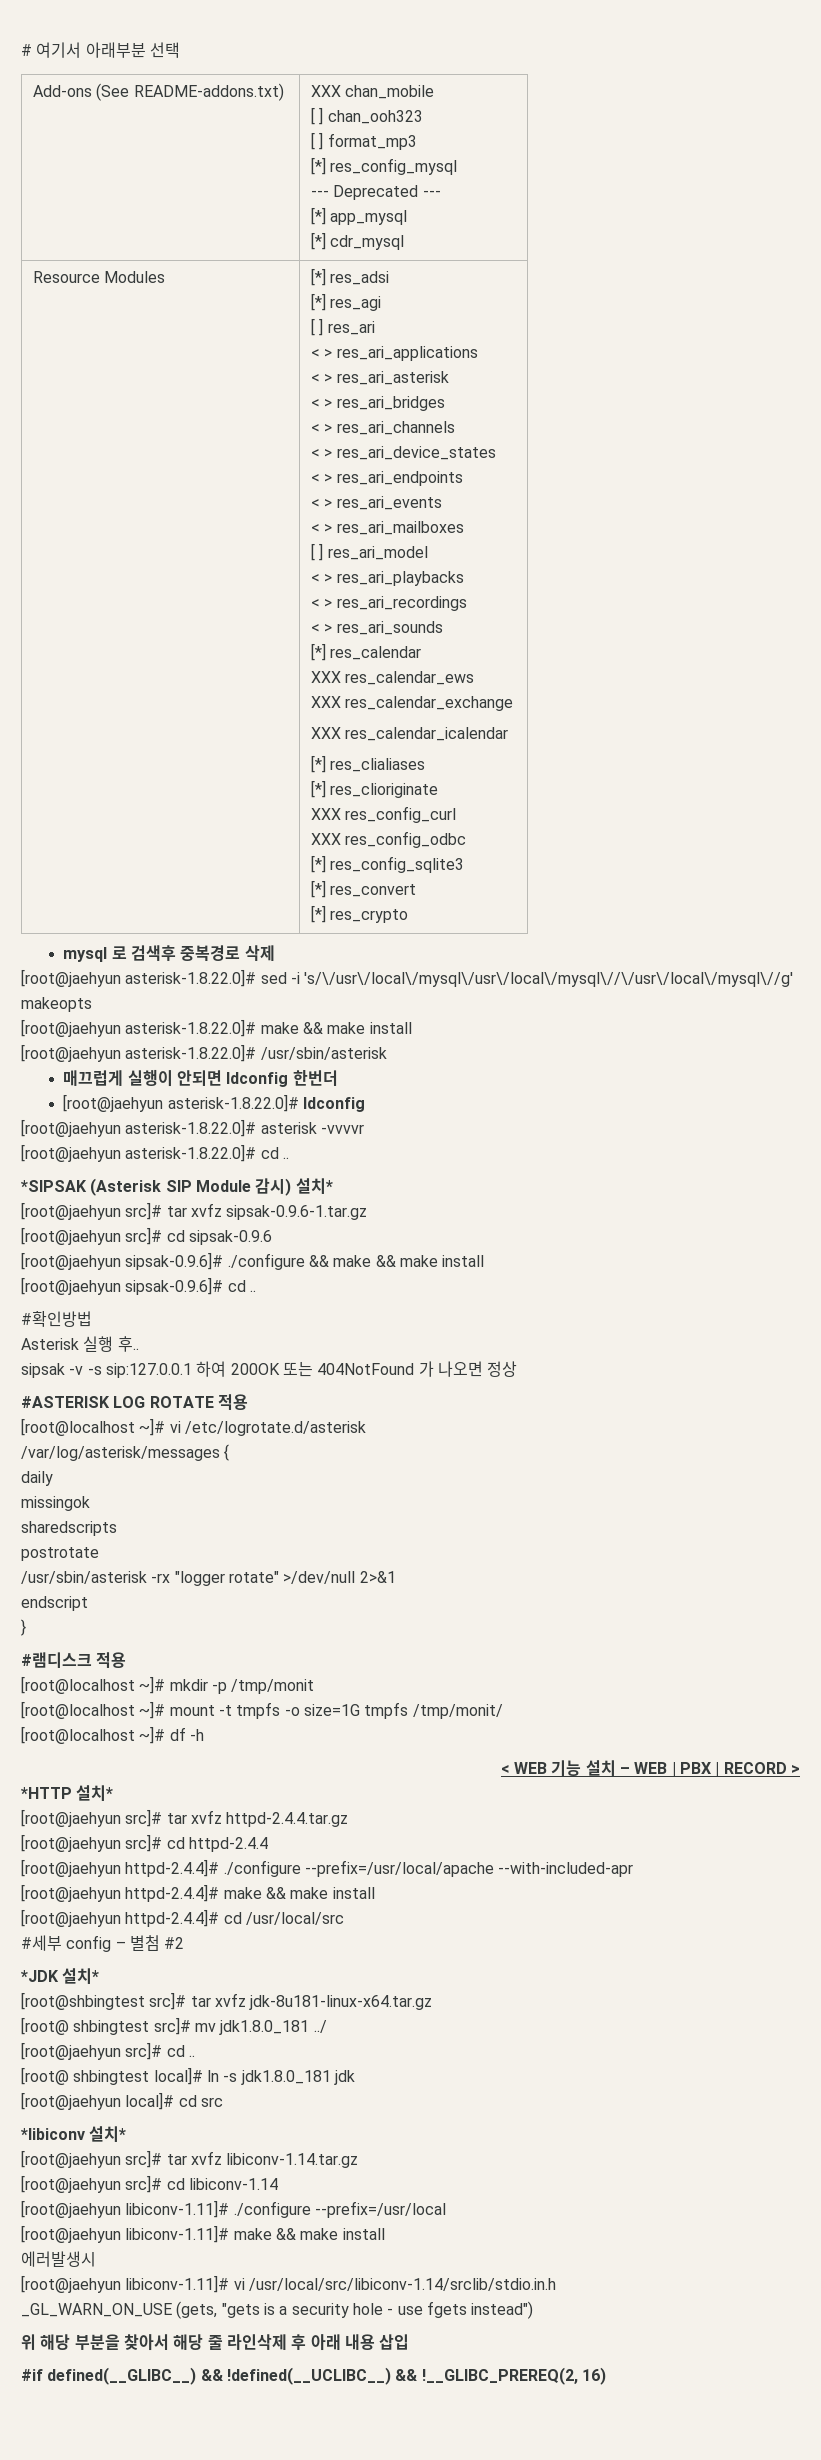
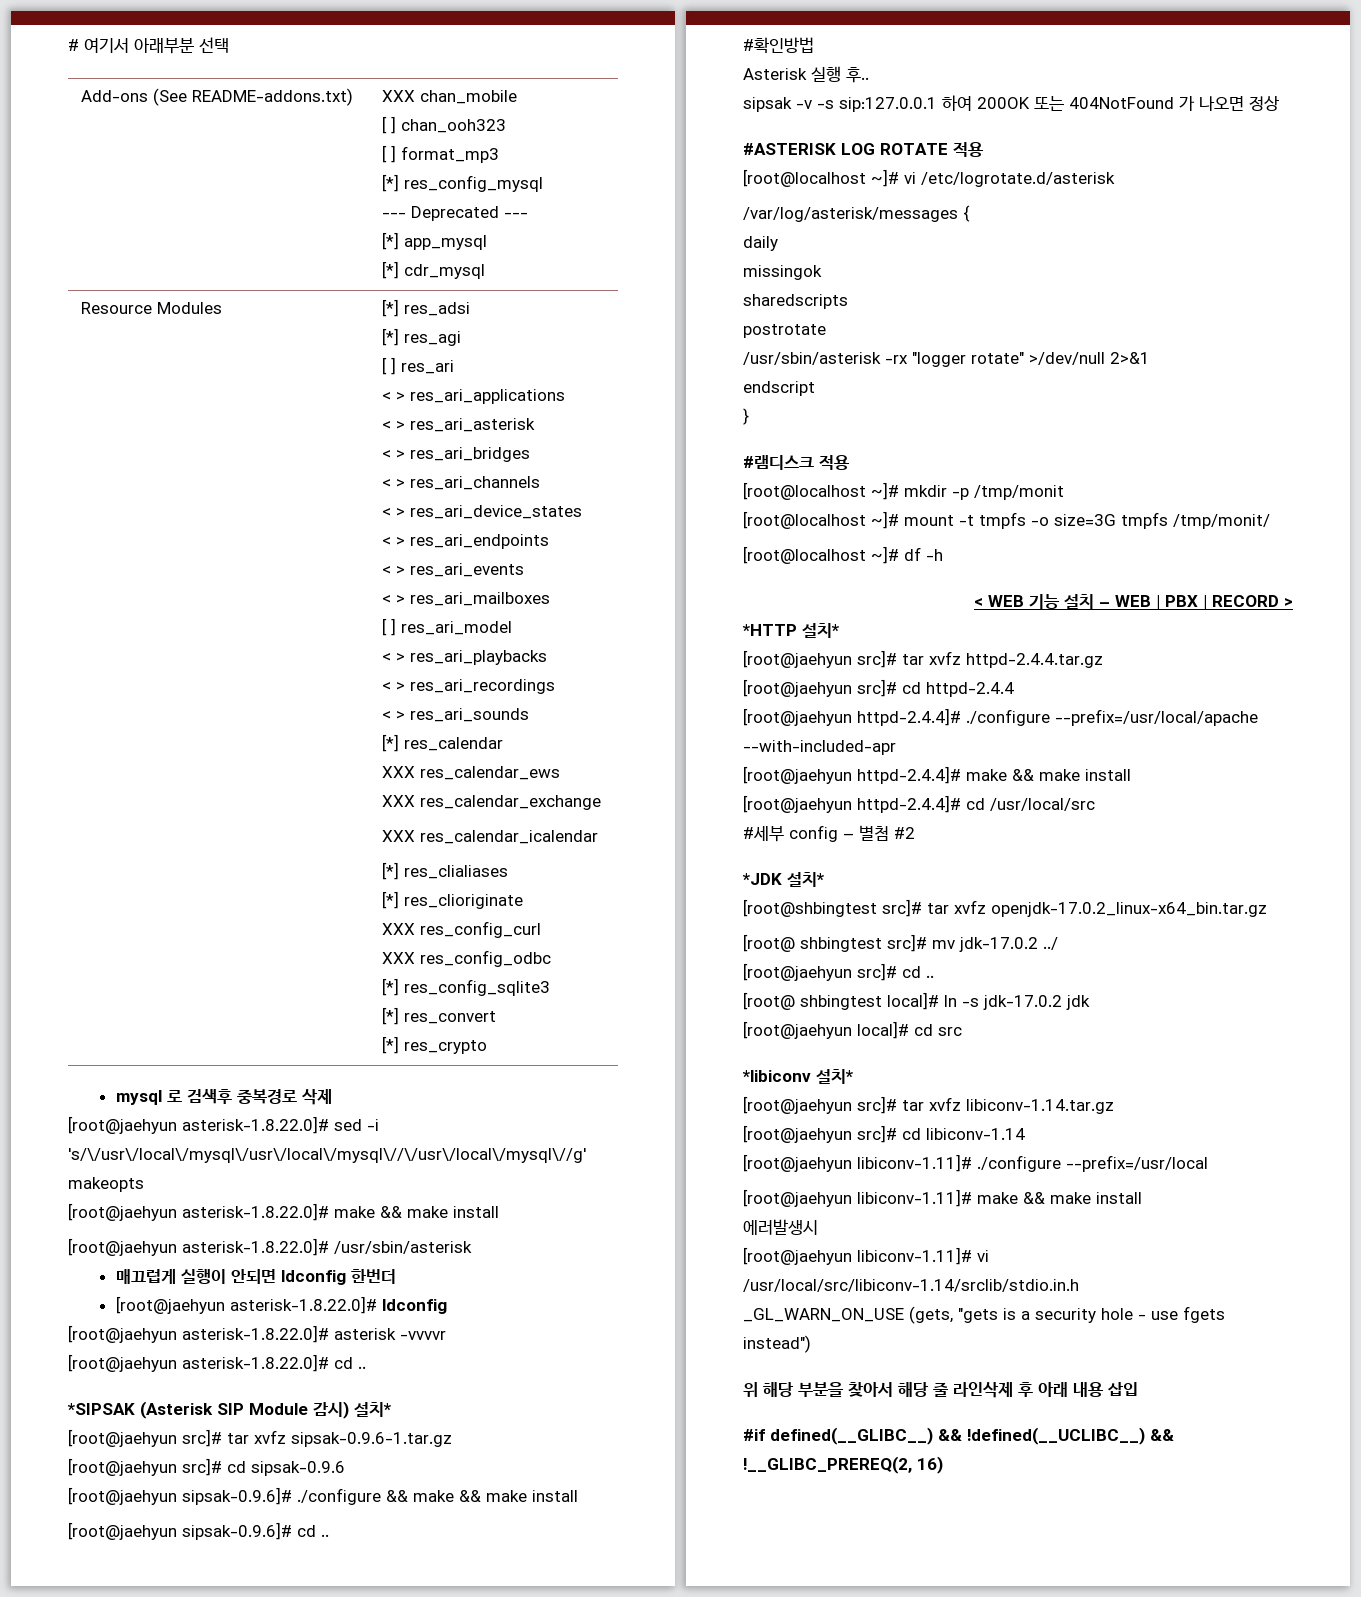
- [root@localhost ~]# mount -t tmpfs -o size=1G tmpfs /tmp/monit/
+ [root@localhost ~]# mount -t tmpfs -o size=3G tmpfs /tmp/monit/
- [root@shbingtest src]# tar xvfz jdk-8u181-linux-x64.tar.gz
+ [root@shbingtest src]# tar xvfz openjdk-17.0.2_linux-x64_bin.tar.gz
- [root@ shbingtest src]# mv jdk1.8.0_181 ../
+ [root@ shbingtest src]# mv jdk-17.0.2 ../
- [root@ shbingtest local]# ln -s jdk1.8.0_181 jdk
+ [root@ shbingtest local]# ln -s jdk-17.0.2 jdk

